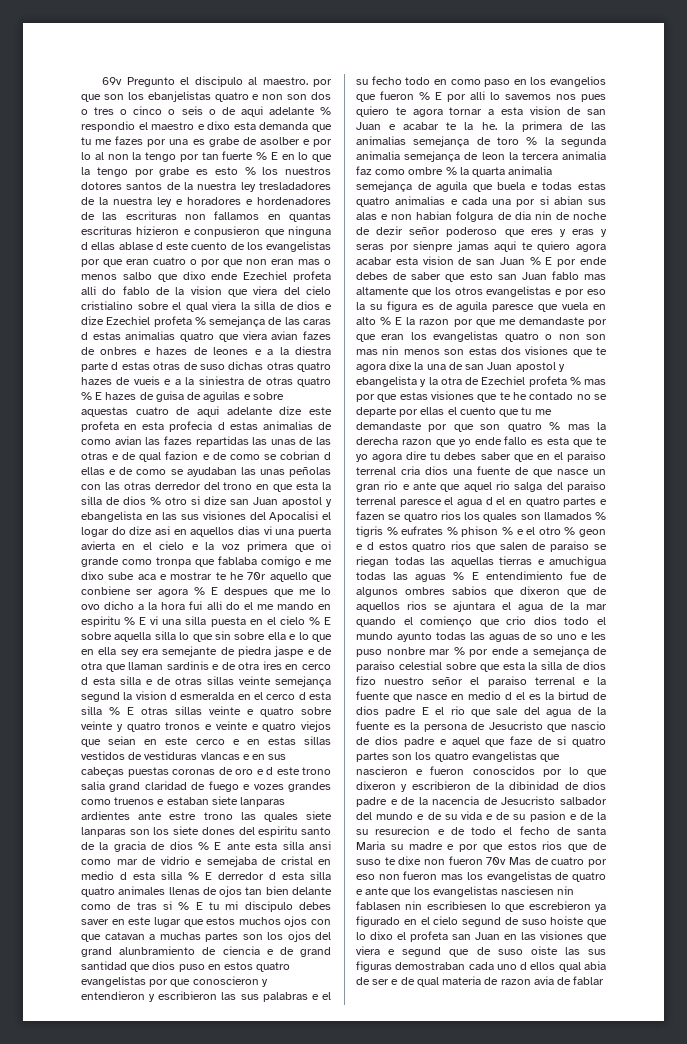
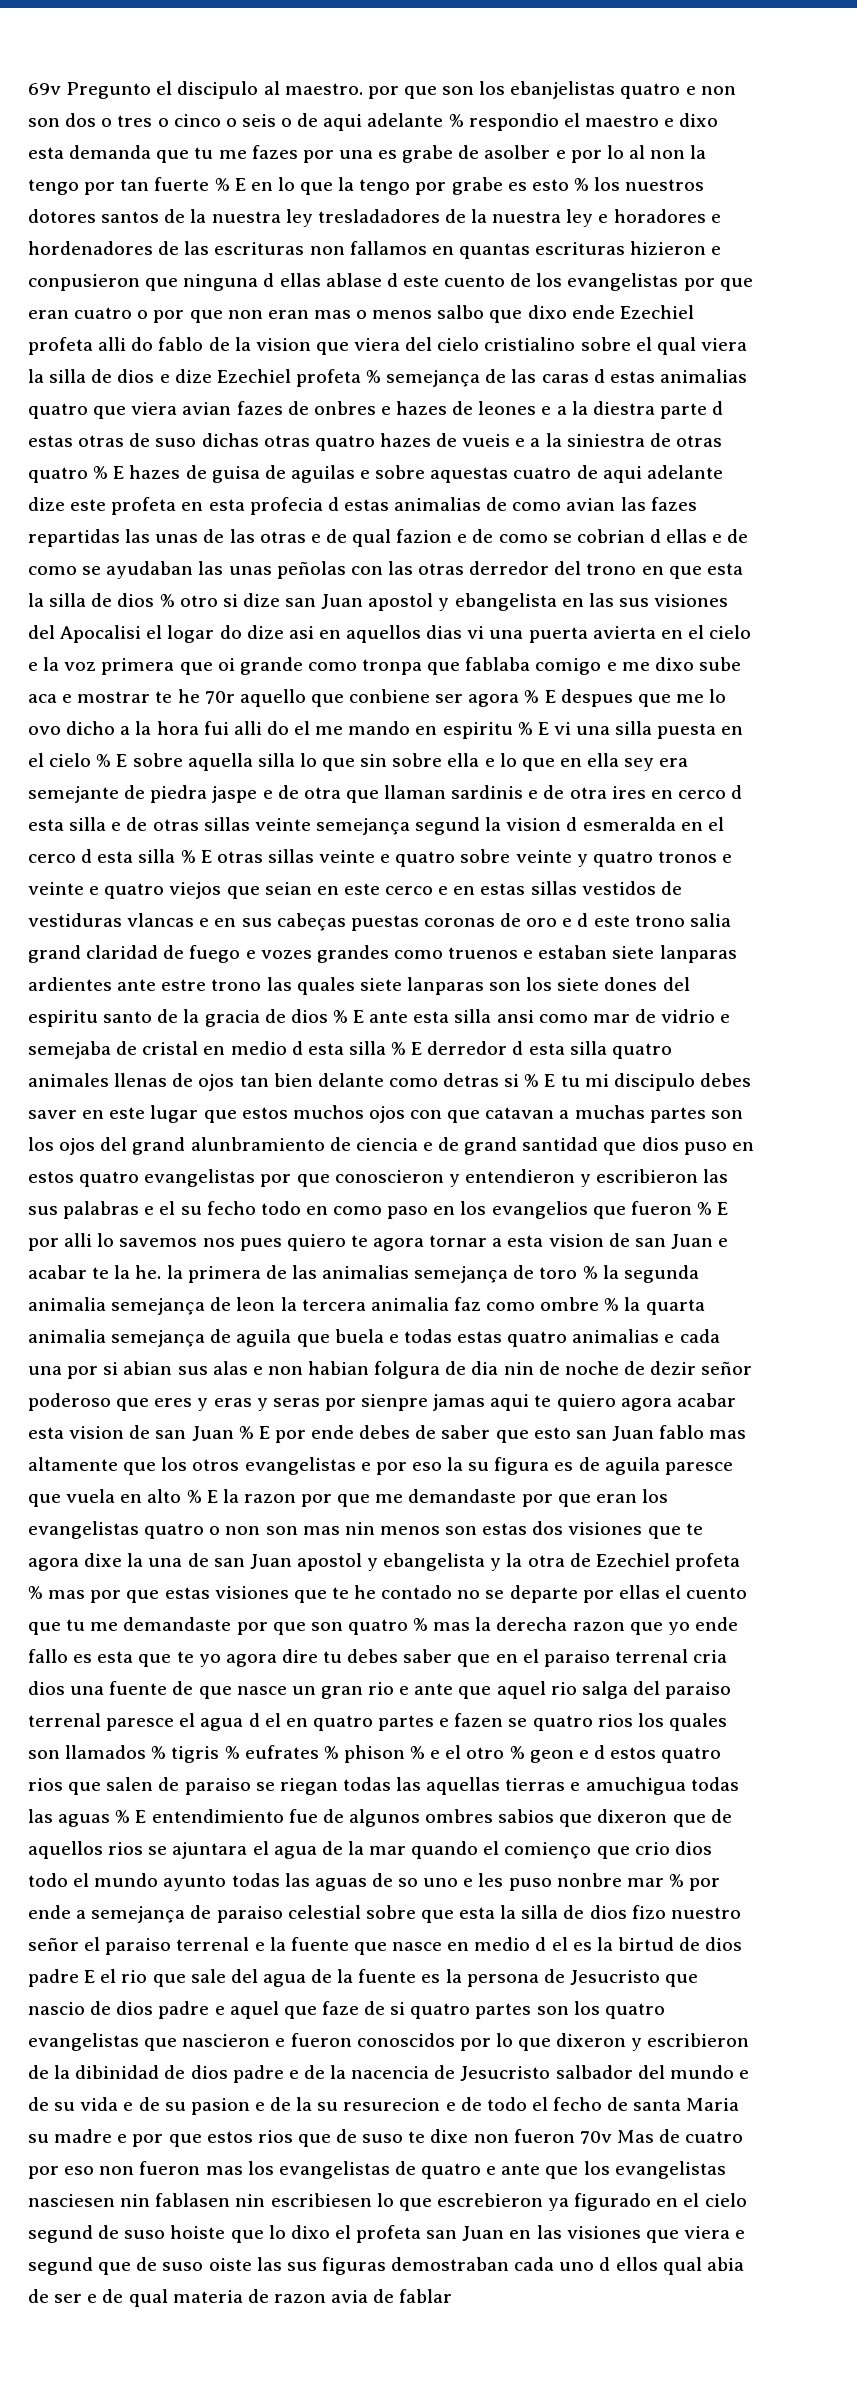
- 69v Pregunto el discipulo al maestro. por que son los ebanjelistas quatro e non son dos o tres o cinco o seis o de aqui adelante % respondio el maestro e dixo esta demanda que tu me fazes por una es grabe de asolber e por lo al non la tengo por tan fuerte % E en lo que la tengo por grabe es esto % los nuestros dotores santos de la nuestra ley tresladadores de la nuestra ley e horadores e hordenadores de las escrituras non fallamos en quantas escrituras hizieron e conpusieron que ninguna d ellas ablase d este cuento de los evangelistas por que eran cuatro o por que non eran mas o menos salbo que dixo ende Ezechiel profeta alli do fablo de la vision que viera del cielo cristialino sobre el qual viera la silla de dios e dize Ezechiel profeta % semejança de las caras d estas animalias quatro que viera avian fazes de onbres e hazes de leones e a la diestra parte d estas otras de suso dichas otras quatro hazes de vueis e a la siniestra de otras quatro % E hazes de guisa de aguilas e sobre aquestas cuatro de aqui adelante dize este profeta en esta profecia d estas animalias de como avian las fazes repartidas las unas de las otras e de qual fazion e de como se cobrian d ellas e de como se ayudaban las unas peñolas con las otras derredor del trono en que esta la silla de dios % otro si dize san Juan apostol y ebangelista en las sus visiones del Apocalisi el logar do dize asi en aquellos dias vi una puerta avierta en el cielo e la voz primera que oi grande como tronpa que fablaba comigo e me dixo sube aca e mostrar te he 70r aquello que conbiene ser agora % E despues que me lo ovo dicho a la hora fui alli do el me mando en espiritu % E vi una silla puesta en el cielo % E sobre aquella silla lo que sin sobre ella e lo que en ella sey era semejante de piedra jaspe e de otra que llaman sardinis e de otra ires en cerco d esta silla e de otras sillas veinte semejança segund la vision d esmeralda en el cerco d esta silla % E otras sillas veinte e quatro sobre veinte y quatro tronos e veinte e quatro viejos que seian en este cerco e en estas sillas vestidos de vestiduras vlancas e en sus cabeças puestas coronas de oro e d este trono salia grand claridad de fuego e vozes grandes como truenos e estaban siete lanparas ardientes ante estre trono las quales siete lanparas son los siete dones del espiritu santo de la gracia de dios % E ante esta silla ansi como mar de vidrio e semejaba de cristal en medio d esta silla % E derredor d esta silla quatro animales llenas de ojos tan bien delante como de tras si % E tu mi discipulo debes saver en este lugar que estos muchos ojos con que catavan a muchas partes son los ojos del grand alunbramiento de ciencia e de grand santidad que dios puso en estos quatro evangelistas por que conoscieron y entendieron y escribieron las sus palabras e el su fecho todo en como paso en los evangelios que fueron % E por alli lo savemos nos pues quiero te agora tornar a esta vision de san Juan e acabar te la he. la primera de las animalias semejança de toro % la segunda animalia semejança de leon la tercera animalia faz como ombre % la quarta animalia semejança de aguila que buela e todas estas quatro animalias e cada una por si abian sus alas e non habian folgura de dia nin de noche de dezir señor poderoso que eres y eras y seras por sienpre jamas aqui te quiero agora acabar esta vision de san Juan % E por ende debes de saber que esto san Juan fablo mas altamente que los otros evangelistas e por eso la su figura es de aguila paresce que vuela en alto % E la razon por que me demandaste por que eran los evangelistas quatro o non son mas nin menos son estas dos visiones que te agora dixe la una de san Juan apostol y ebangelista y la otra de Ezechiel profeta % mas por que estas visiones que te he contado no se departe por ellas el cuento que tu me demandaste por que son quatro % mas la derecha razon que yo ende fallo es esta que te yo agora dire tu debes saber que en el paraiso terrenal cria dios una fuente de que nasce un gran rio e ante que aquel rio salga del paraiso terrenal paresce el agua d el en quatro partes e fazen se quatro rios los quales son llamados % tigris % eufrates % phison % e el otro % geon e d estos quatro rios que salen de paraiso se riegan todas las aquellas tierras e amuchigua todas las aguas % E entendimiento fue de algunos ombres sabios que dixeron que de aquellos rios se ajuntara el agua de la mar quando el comienço que crio dios todo el mundo ayunto todas las aguas de so uno e les puso nonbre mar % por ende a semejança de paraiso celestial sobre que esta la silla de dios fizo nuestro señor el paraiso terrenal e la fuente que nasce en medio d el es la birtud de dios padre E el rio que sale del agua de la fuente es la persona de Jesucristo que nascio de dios padre e aquel que faze de si quatro partes son los quatro evangelistas que nascieron e fueron conoscidos por lo que dixeron y escribieron de la dibinidad de dios padre e de la nacencia de Jesucristo salbador del mundo e de su vida e de su pasion e de la su resurecion e de todo el fecho de santa Maria su madre e por que estos rios que de suso te dixe non fueron 70v Mas de cuatro por eso non fueron mas los evangelistas de quatro e ante que los evangelistas nasciesen nin fablasen nin escribiesen lo que escrebieron ya figurado en el cielo segund de suso hoiste que lo dixo el profeta san Juan en las visiones que viera e segund que de suso oiste las sus figuras demostraban cada uno d ellos qual abia de ser e de qual materia de razon avia de fablar
+ 69v Pregunto el discipulo al maestro. por que son los ebanjelistas quatro e non son dos o tres o cinco o seis o de aqui adelante % respondio el maestro e dixo esta demanda que tu me fazes por una es grabe de asolber e por lo al non la tengo por tan fuerte % E en lo que la tengo por grabe es esto % los nuestros dotores santos de la nuestra ley tresladadores de la nuestra ley e horadores e hordenadores de las escrituras non fallamos en quantas escrituras hizieron e conpusieron que ninguna d ellas ablase d este cuento de los evangelistas por que eran cuatro o por que non eran mas o menos salbo que dixo ende Ezechiel profeta alli do fablo de la vision que viera del cielo cristialino sobre el qual viera la silla de dios e dize Ezechiel profeta % semejança de las caras d estas animalias quatro que viera avian fazes de onbres e hazes de leones e a la diestra parte d estas otras de suso dichas otras quatro hazes de vueis e a la siniestra de otras quatro % E hazes de guisa de aguilas e sobre aquestas cuatro de aqui adelante dize este profeta en esta profecia d estas animalias de como avian las fazes repartidas las unas de las otras e de qual fazion e de como se cobrian d ellas e de como se ayudaban las unas peñolas con las otras derredor del trono en que esta la silla de dios % otro si dize san Juan apostol y ebangelista en las sus visiones del Apocalisi el logar do dize asi en aquellos dias vi una puerta avierta en el cielo e la voz primera que oi grande como tronpa que fablaba comigo e me dixo sube aca e mostrar te he 70r aquello que conbiene ser agora % E despues que me lo ovo dicho a la hora fui alli do el me mando en espiritu % E vi una silla puesta en el cielo % E sobre aquella silla lo que sin sobre ella e lo que en ella sey era semejante de piedra jaspe e de otra que llaman sardinis e de otra ires en cerco d esta silla e de otras sillas veinte semejança segund la vision d esmeralda en el cerco d esta silla % E otras sillas veinte e quatro sobre veinte y quatro tronos e veinte e quatro viejos que seian en este cerco e en estas sillas vestidos de vestiduras vlancas e en sus cabeças puestas coronas de oro e d este trono salia grand claridad de fuego e vozes grandes como truenos e estaban siete lanparas ardientes ante estre trono las quales siete lanparas son los siete dones del espiritu santo de la gracia de dios % E ante esta silla ansi como mar de vidrio e semejaba de cristal en medio d esta silla % E derredor d esta silla quatro animales llenas de ojos tan bien delante como detras si % E tu mi discipulo debes saver en este lugar que estos muchos ojos con que catavan a muchas partes son los ojos del grand alunbramiento de ciencia e de grand santidad que dios puso en estos quatro evangelistas por que conoscieron y entendieron y escribieron las sus palabras e el su fecho todo en como paso en los evangelios que fueron % E por alli lo savemos nos pues quiero te agora tornar a esta vision de san Juan e acabar te la he. la primera de las animalias semejança de toro % la segunda animalia semejança de leon la tercera animalia faz como ombre % la quarta animalia semejança de aguila que buela e todas estas quatro animalias e cada una por si abian sus alas e non habian folgura de dia nin de noche de dezir señor poderoso que eres y eras y seras por sienpre jamas aqui te quiero agora acabar esta vision de san Juan % E por ende debes de saber que esto san Juan fablo mas altamente que los otros evangelistas e por eso la su figura es de aguila paresce que vuela en alto % E la razon por que me demandaste por que eran los evangelistas quatro o non son mas nin menos son estas dos visiones que te agora dixe la una de san Juan apostol y ebangelista y la otra de Ezechiel profeta % mas por que estas visiones que te he contado no se departe por ellas el cuento que tu me demandaste por que son quatro % mas la derecha razon que yo ende fallo es esta que te yo agora dire tu debes saber que en el paraiso terrenal cria dios una fuente de que nasce un gran rio e ante que aquel rio salga del paraiso terrenal paresce el agua d el en quatro partes e fazen se quatro rios los quales son llamados % tigris % eufrates % phison % e el otro % geon e d estos quatro rios que salen de paraiso se riegan todas las aquellas tierras e amuchigua todas las aguas % E entendimiento fue de algunos ombres sabios que dixeron que de aquellos rios se ajuntara el agua de la mar quando el comienço que crio dios todo el mundo ayunto todas las aguas de so uno e les puso nonbre mar % por ende a semejança de paraiso celestial sobre que esta la silla de dios fizo nuestro señor el paraiso terrenal e la fuente que nasce en medio d el es la birtud de dios padre E el rio que sale del agua de la fuente es la persona de Jesucristo que nascio de dios padre e aquel que faze de si quatro partes son los quatro evangelistas que nascieron e fueron conoscidos por lo que dixeron y escribieron de la dibinidad de dios padre e de la nacencia de Jesucristo salbador del mundo e de su vida e de su pasion e de la su resurecion e de todo el fecho de santa Maria su madre e por que estos rios que de suso te dixe non fueron 70v Mas de cuatro por eso non fueron mas los evangelistas de quatro e ante que los evangelistas nasciesen nin fablasen nin escribiesen lo que escrebieron ya figurado en el cielo segund de suso hoiste que lo dixo el profeta san Juan en las visiones que viera e segund que de suso oiste las sus figuras demostraban cada uno d ellos qual abia de ser e de qual materia de razon avia de fablar

